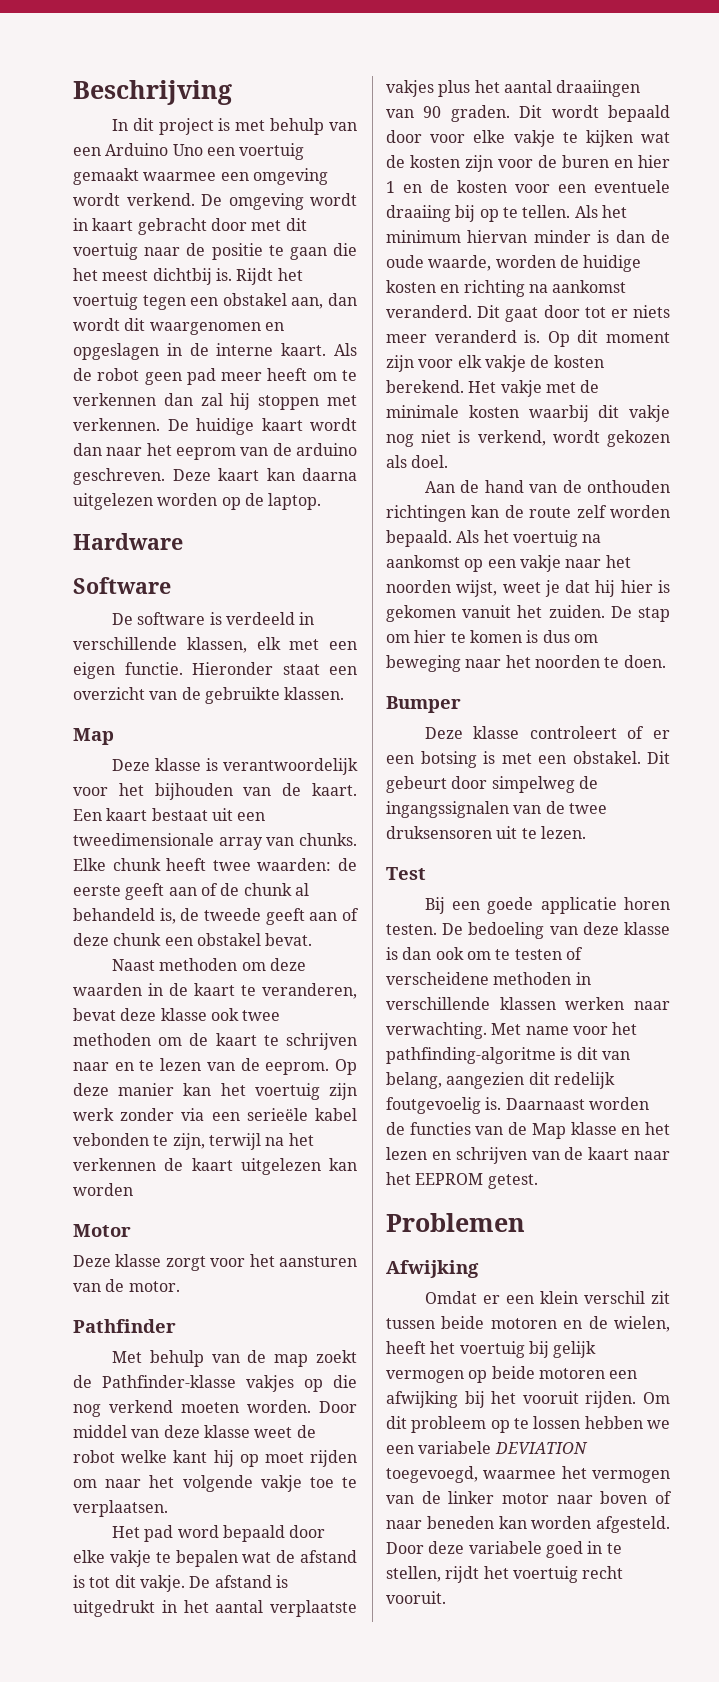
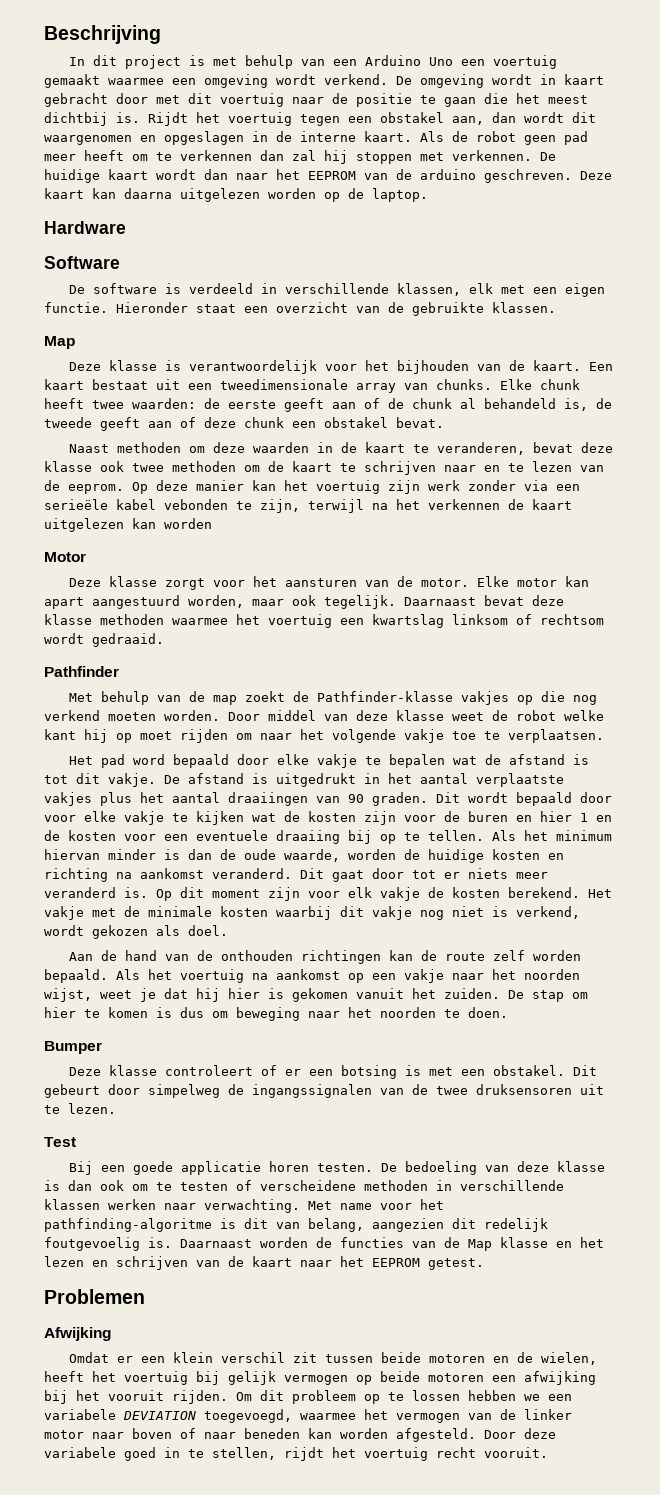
- De huidige kaart wordt dan naar het eeprom van de arduino geschreven.
+ De huidige kaart wordt dan naar het EEPROM van de arduino geschreven.
+ Elke motor kan apart aangestuurd worden, maar ook tegelijk. Daarnaast bevat deze klasse methoden waarmee het voertuig een kwartslag linksom of rechtsom wordt gedraaid.

